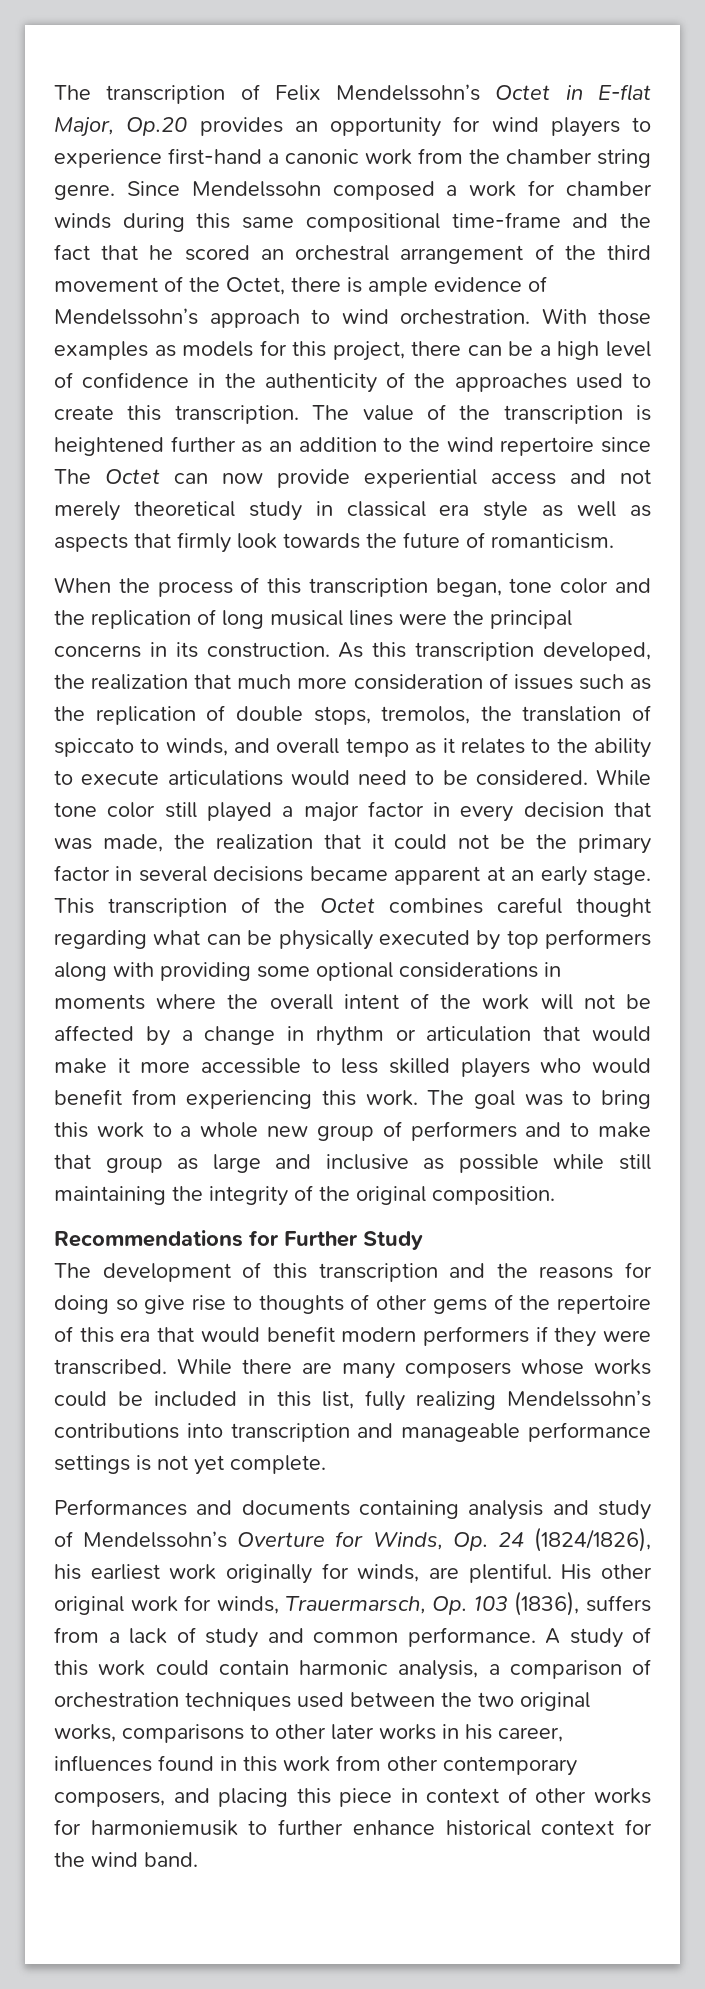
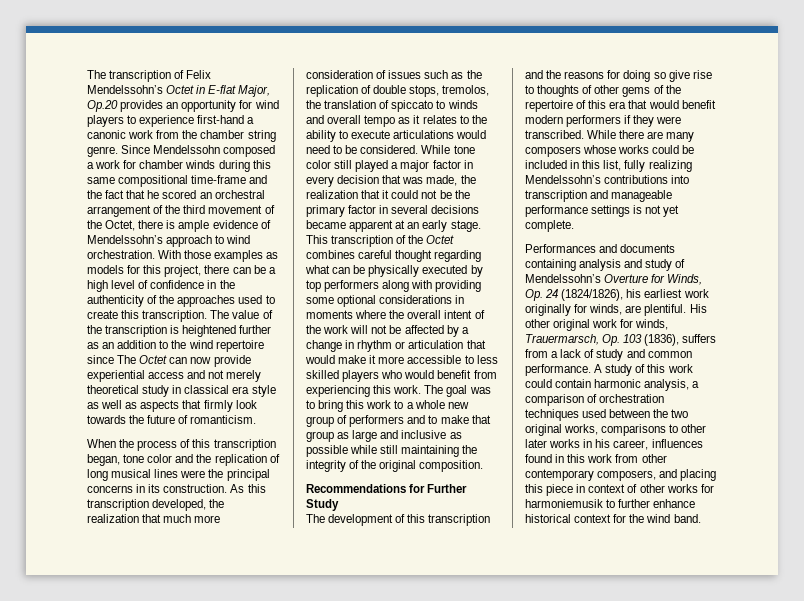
- As this transcription developed, the realization that much more consideration of issues such as the replication of double stops, tremolos, the translation of spiccato to winds, and overall tempo as it relates to the ability to execute articulations would need to be considered.
+ As this transcription developed, the realization that much more consideration of issues such as the replication of double stops, tremolos, the translation of spiccato to winds and overall tempo as it relates to the ability to execute articulations would need to be considered.

